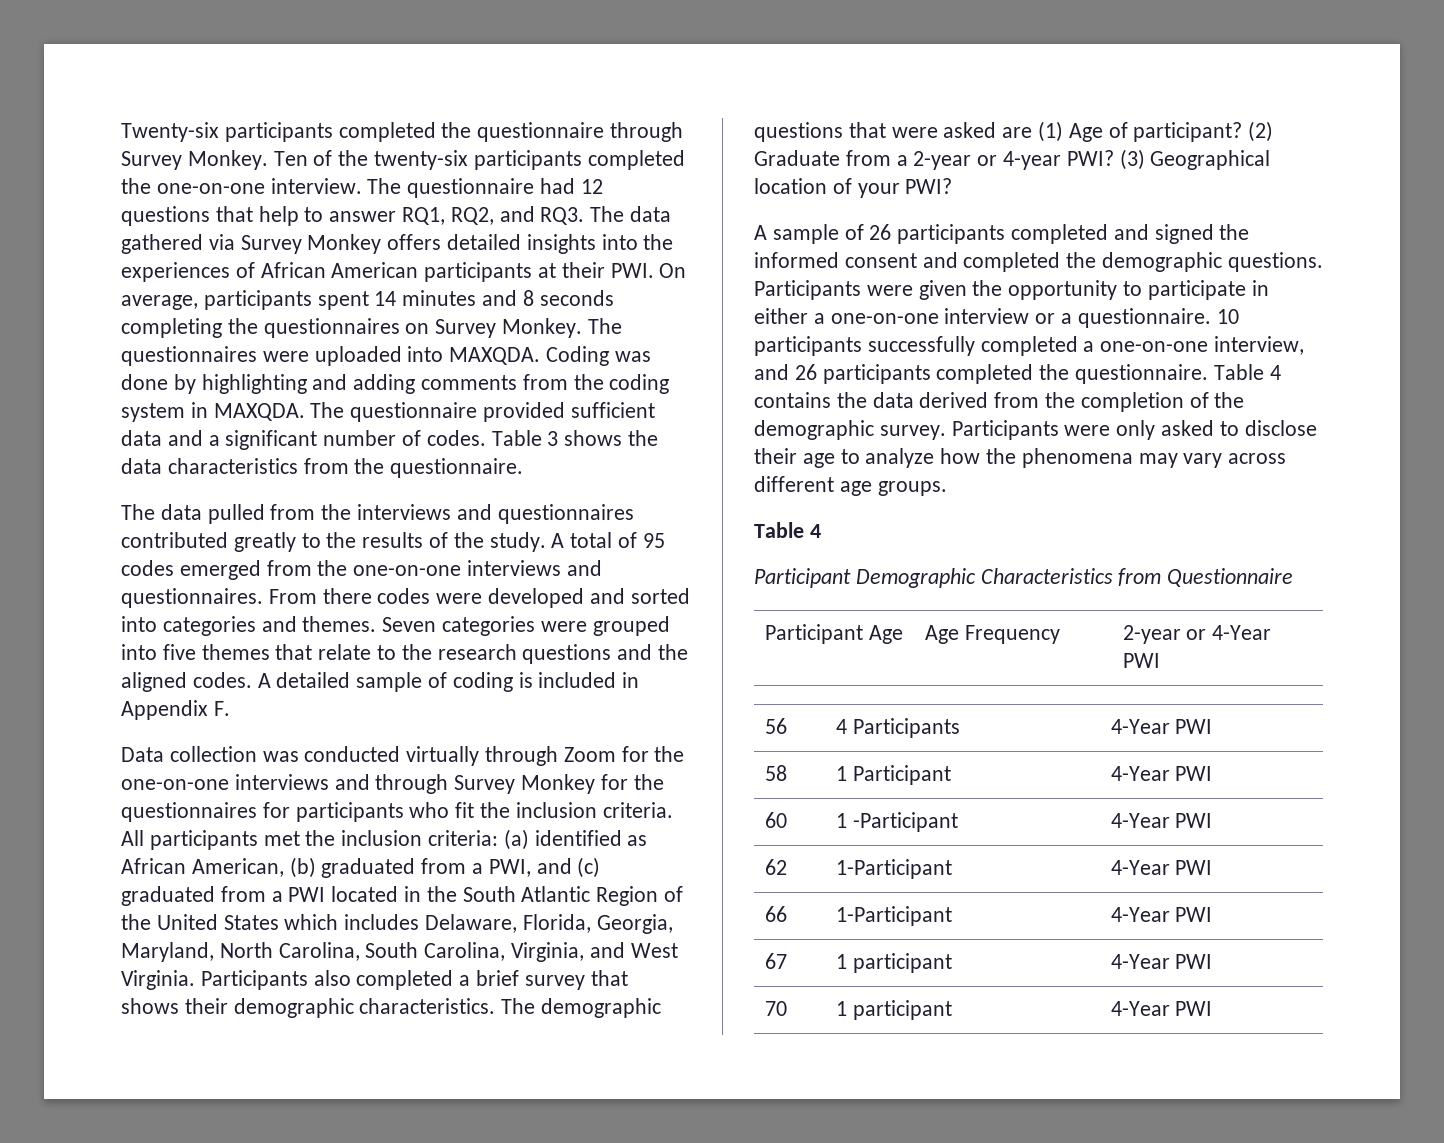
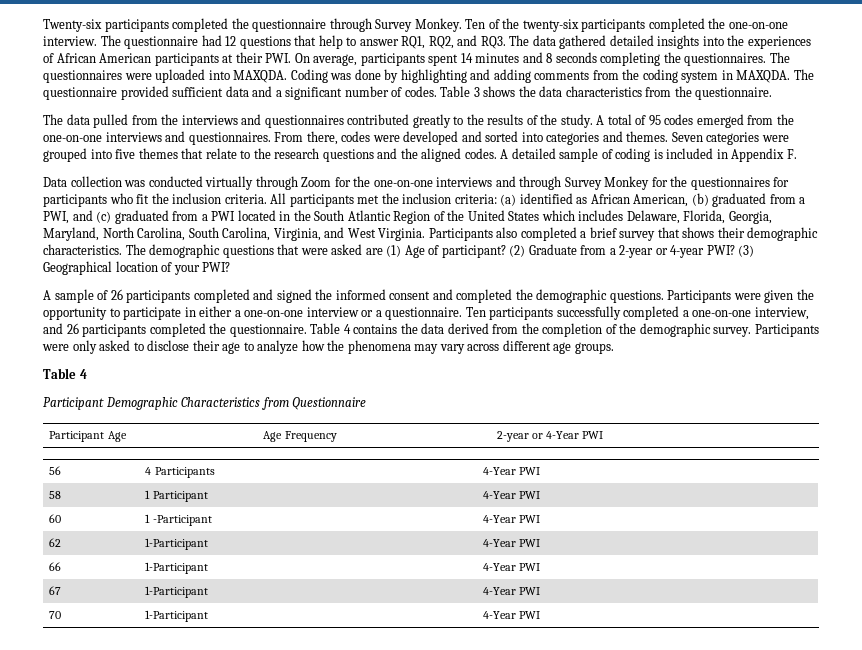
- The questionnaire had 12 questions that help to answer RQ1, RQ2, and RQ3. The data gathered via Survey Monkey offers detailed insights into the experiences of African American participants at their PWI. On average, participants spent 14 minutes and 8 seconds completing the questionnaires on Survey Monkey.
+ The questionnaire had 12 questions that help to answer RQ1, RQ2, and RQ3. The data gathered detailed insights into the experiences of African American participants at their PWI. On average, participants spent 14 minutes and 8 seconds completing the questionnaires.
- From there codes were developed and sorted into categories and themes.
+ From there, codes were developed and sorted into categories and themes.
- 10 participants successfully completed a one-on-one interview, and 26 participants completed the questionnaire.
+ Ten participants successfully completed a one-on-one interview, and 26 participants completed the questionnaire.
- 67 | 1 participant | 4-Year PWI
+ 67 | 1-Participant | 4-Year PWI
- 70 | 1 participant | 4-Year PWI
+ 70 | 1-Participant | 4-Year PWI

